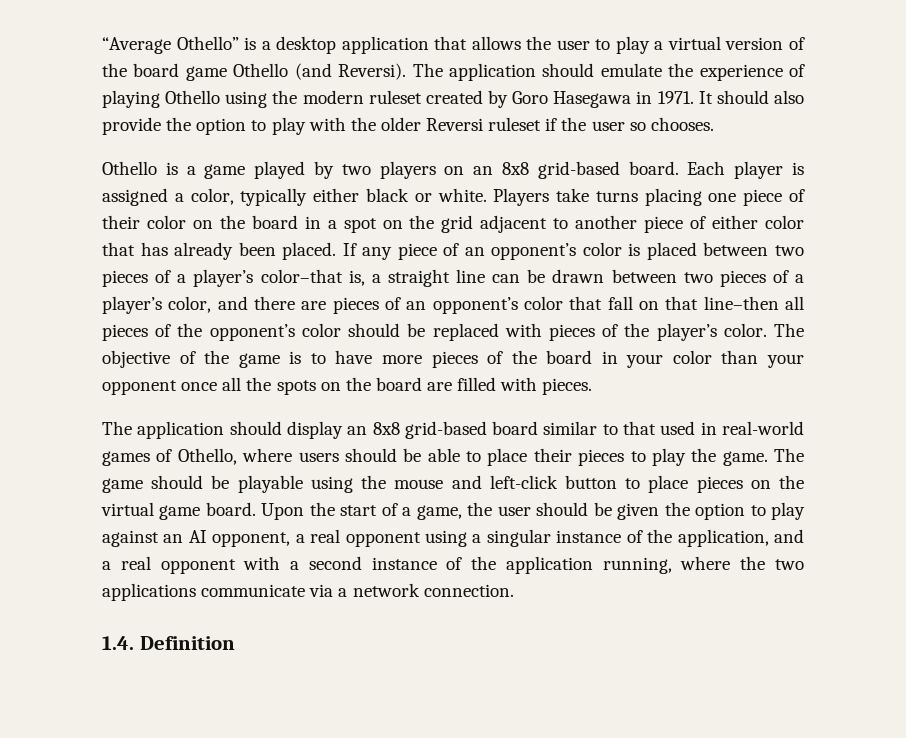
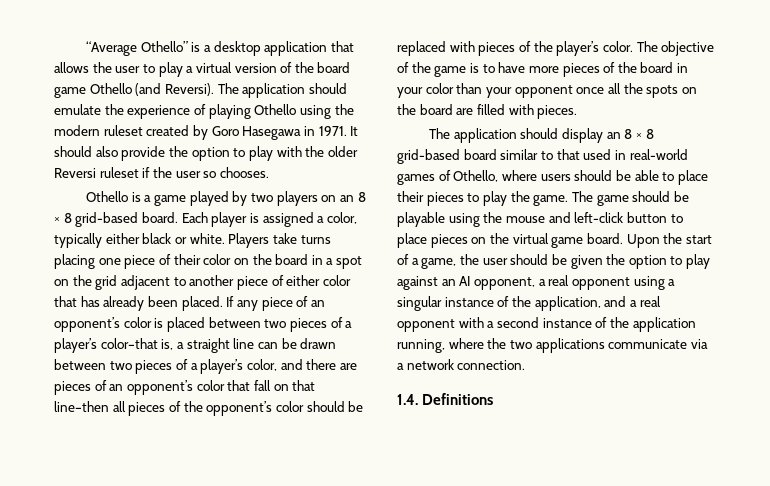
- Othello is a game played by two players on an 8x8 grid-based board.
+ Othello is a game played by two players on an 8 × 8 grid-based board.
- The application should display an 8x8 grid-based board similar to that used in real-world games of Othello, where users should be able to place their pieces to play the game.
+ The application should display an 8 × 8 grid-based board similar to that used in real-world games of Othello, where users should be able to place their pieces to play the game.
- 1.4. Definition
+ 1.4. Definitions

